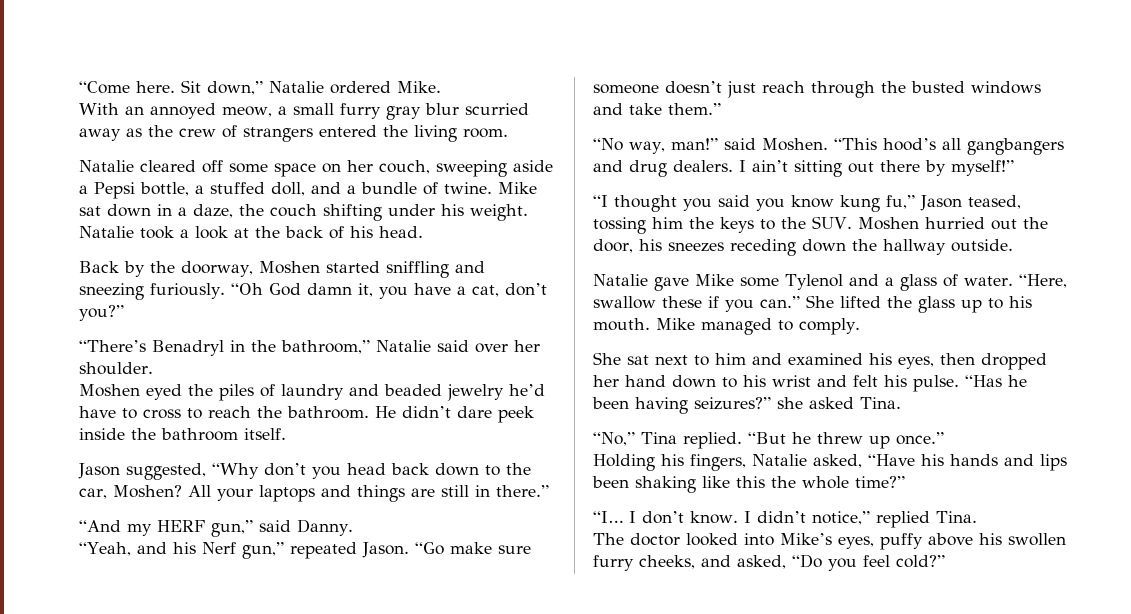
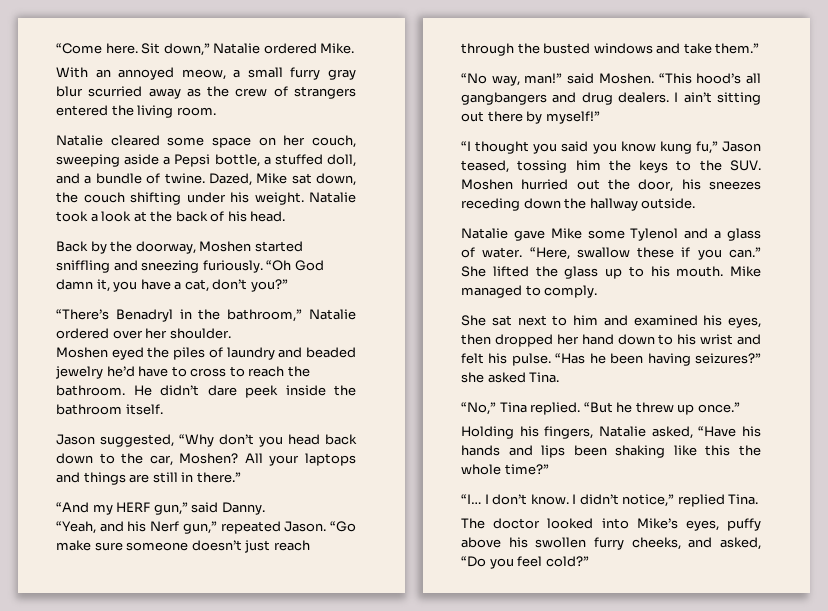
- Natalie cleared off some space on her couch, sweeping aside a Pepsi bottle, a stuffed doll, and a bundle of twine.
+ Natalie cleared some space on her couch, sweeping aside a Pepsi bottle, a stuffed doll, and a bundle of twine.
- Mike sat down in a daze, the couch shifting under his weight.
+ Dazed, Mike sat down, the couch shifting under his weight.
- “There’s Benadryl in the bathroom,” Natalie said over her shoulder.
+ “There’s Benadryl in the bathroom,” Natalie ordered over her shoulder.

